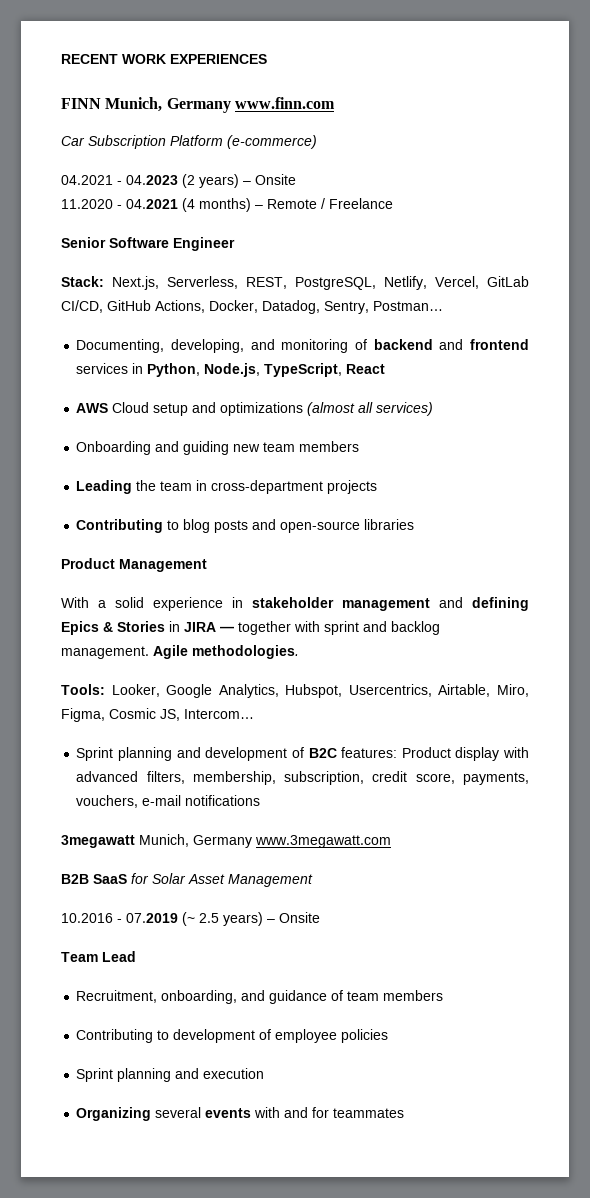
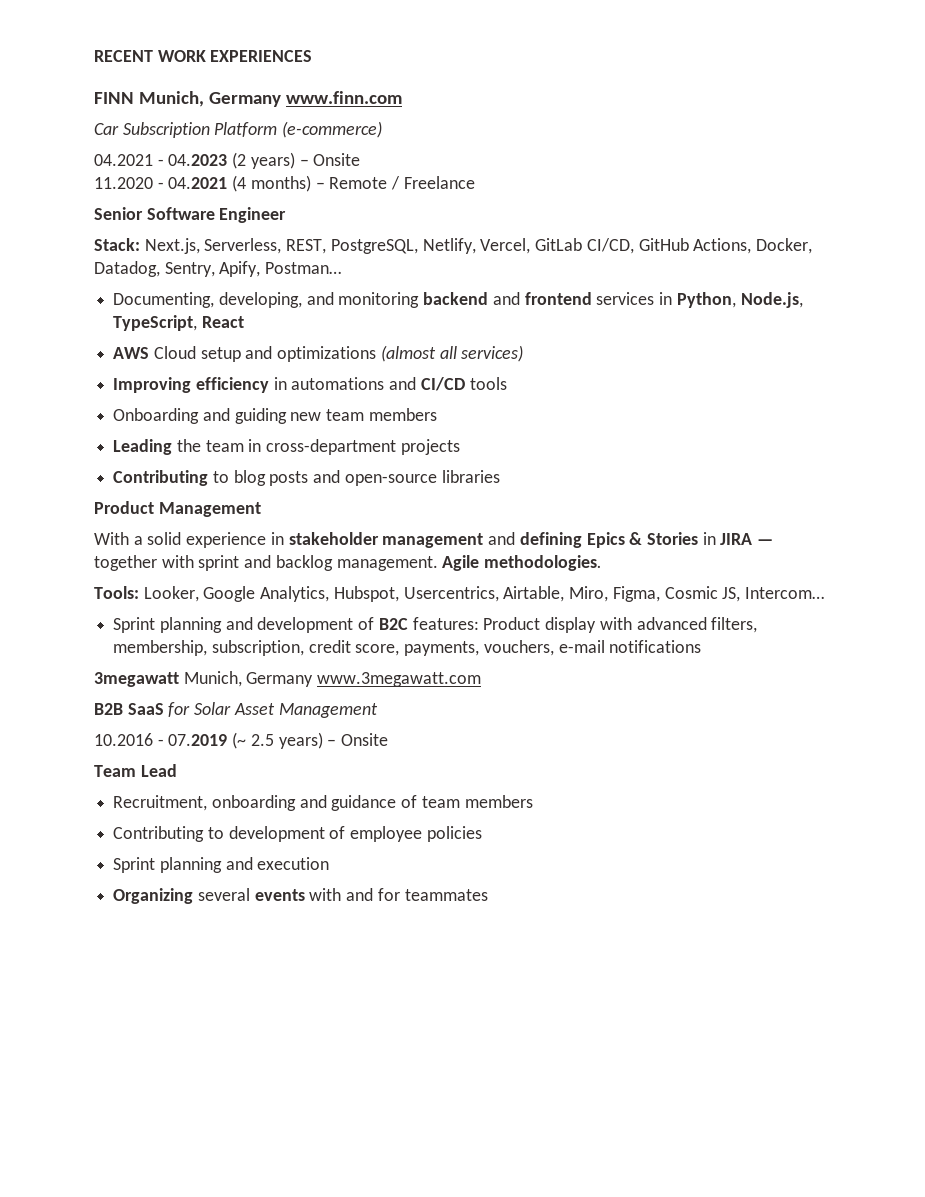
- Stack: Next.js, Serverless, REST, PostgreSQL, Netlify, Vercel, GitLab CI/CD, GitHub Actions, Docker, Datadog, Sentry, Postman…
+ Stack: Next.js, Serverless, REST, PostgreSQL, Netlify, Vercel, GitLab CI/CD, GitHub Actions, Docker, Datadog, Sentry, Apify, Postman…
- Documenting, developing, and monitoring of backend and frontend services in Python, Node.js, TypeScript, React
+ Documenting, developing, and monitoring backend and frontend services in Python, Node.js, TypeScript, React
+ Improving efficiency in automations and CI/CD tools
- Recruitment, onboarding, and guidance of team members
+ Recruitment, onboarding and guidance of team members

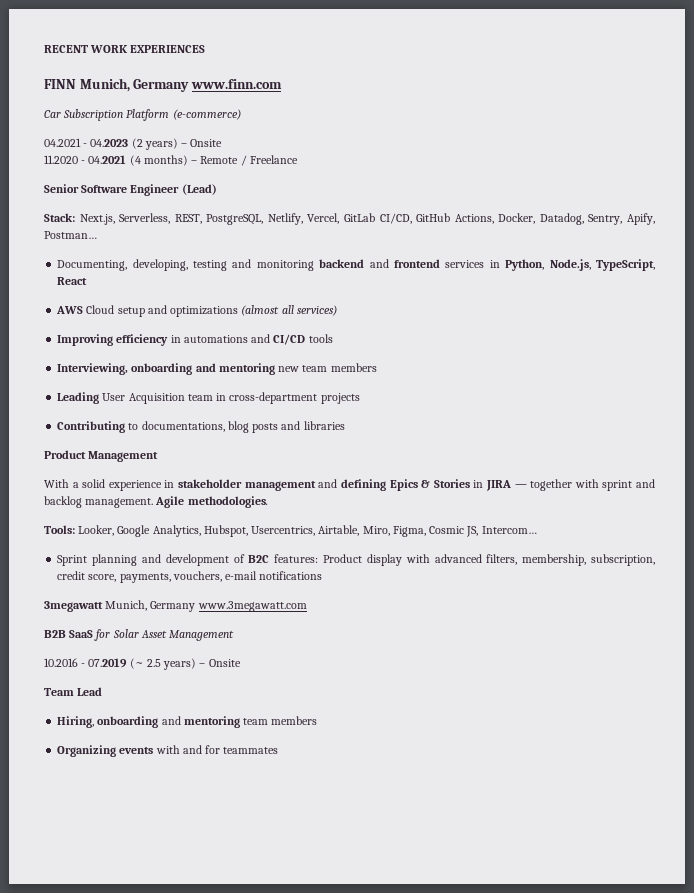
- Senior Software Engineer
+ Senior Software Engineer (Lead)
- Documenting, developing, and monitoring backend and frontend services in Python, Node.js, TypeScript, React
+ Documenting, developing, testing and monitoring backend and frontend services in Python, Node.js, TypeScript, React
- Onboarding and guiding new team members
+ Interviewing, onboarding and mentoring new team members
- Leading the team in cross-department projects
+ Leading User Acquisition team in cross-department projects
- Contributing to blog posts and open-source libraries
+ Contributing to documentations, blog posts and libraries
- Recruitment, onboarding and guidance of team members
- Contributing to development of employee policies
- Sprint planning and execution
+ Hiring, onboarding and mentoring team members
- Organizing several events with and for teammates
+ Organizing events with and for teammates

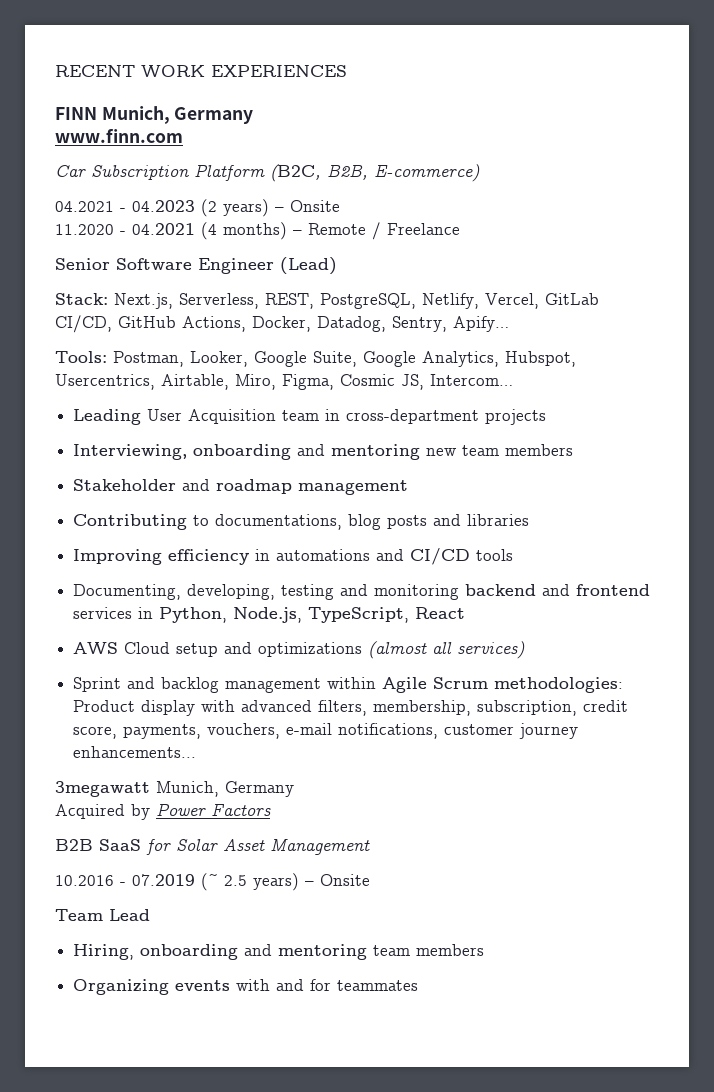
- FINN Munich, Germany www.finn.com
+ FINN Munich, Germany
+ www.finn.com
- Car Subscription Platform (e-commerce)
+ Car Subscription Platform (B2C, B2B, E-commerce)
- Stack: Next.js, Serverless, REST, PostgreSQL, Netlify, Vercel, GitLab CI/CD, GitHub Actions, Docker, Datadog, Sentry, Apify, Postman…
+ Stack: Next.js, Serverless, REST, PostgreSQL, Netlify, Vercel, GitLab CI/CD, GitHub Actions, Docker, Datadog, Sentry, Apify…
+ Tools: Postman, Looker, Google Suite, Google Analytics, Hubspot, Usercentrics, Airtable, Miro, Figma, Cosmic JS, Intercom…
+ Leading User Acquisition team in cross-department projects
+ Interviewing, onboarding and mentoring new team members
+ Stakeholder and roadmap management
+ Contributing to documentations, blog posts and libraries
+ Improving efficiency in automations and CI/CD tools
- Improving efficiency in automations and CI/CD tools
- Interviewing, onboarding and mentoring new team members
- Leading User Acquisition team in cross-department projects
- Contributing to documentations, blog posts and libraries
- Product Management
- With a solid experience in stakeholder management and defining Epics & Stories in JIRA — together with sprint and backlog management. Agile methodologies.
- Tools: Looker, Google Analytics, Hubspot, Usercentrics, Airtable, Miro, Figma, Cosmic JS, Intercom…
- Sprint planning and development of B2C features: Product display with advanced filters, membership, subscription, credit score, payments, vouchers, e-mail notifications
+ Sprint and backlog management within Agile Scrum methodologies: Product display with advanced filters, membership, subscription, credit score, payments, vouchers, e-mail notifications, customer journey enhancements...
- 3megawatt Munich, Germany www.3megawatt.com
+ 3megawatt Munich, Germany
+ Acquired by Power Factors

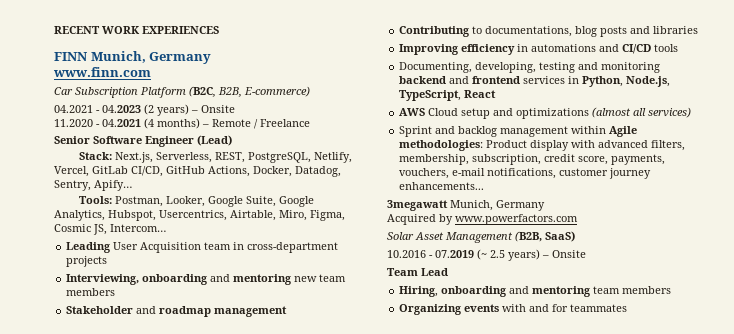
- Sprint and backlog management within Agile Scrum methodologies: Product display with advanced filters, membership, subscription, credit score, payments, vouchers, e-mail notifications, customer journey enhancements...
+ Sprint and backlog management within Agile methodologies: Product display with advanced filters, membership, subscription, credit score, payments, vouchers, e-mail notifications, customer journey enhancements...
- Acquired by Power Factors
- B2B SaaS for Solar Asset Management
+ Acquired by www.powerfactors.com
+ Solar Asset Management (B2B, SaaS)

